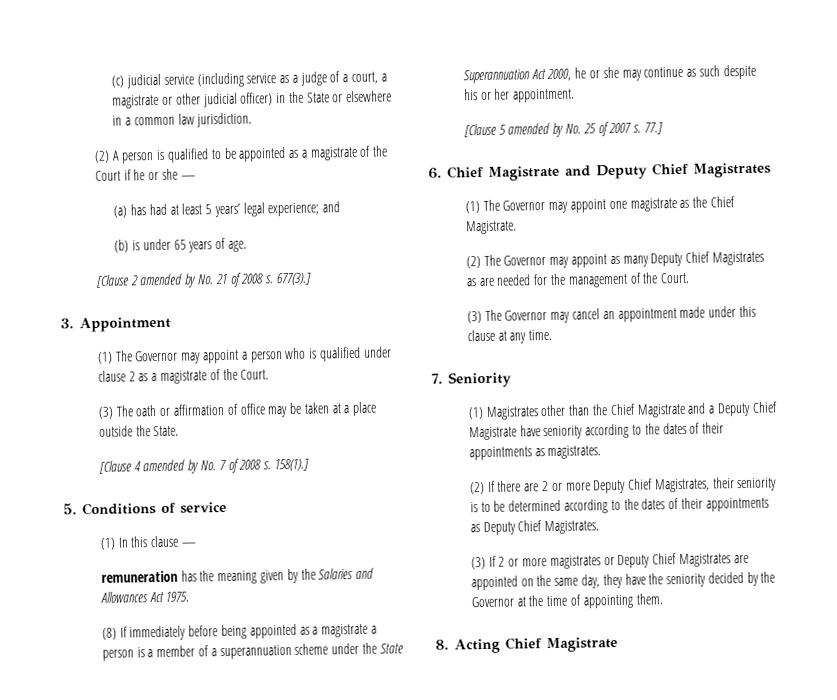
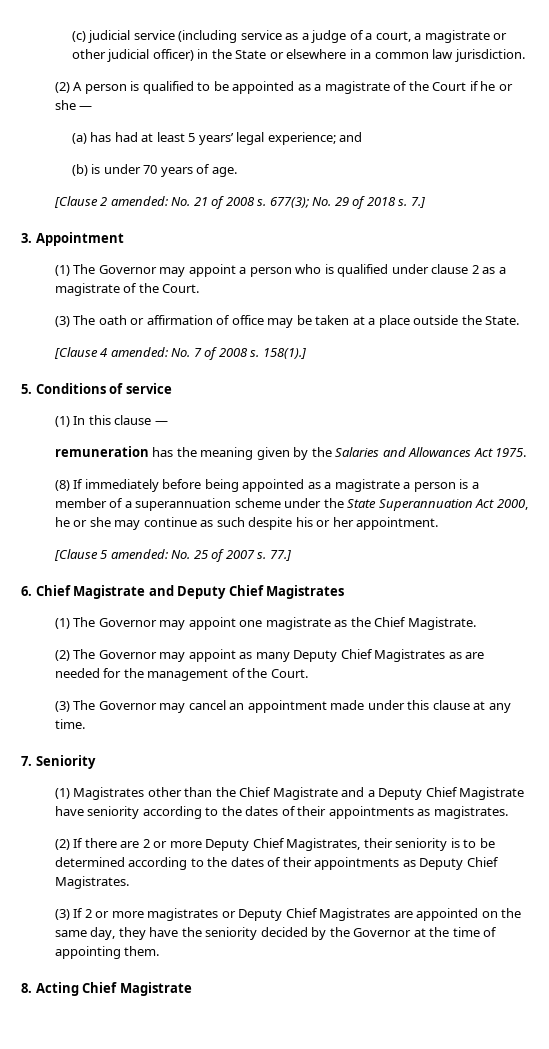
- (b) is under 65 years of age.
+ (b) is under 70 years of age.
- [Clause 2 amended by No. 21 of 2008 s.
+ [Clause 2 amended: No. 21 of 2008 s.
- 677(3).]
+ 677(3); No. 29 of 2018 s. 7.]
- [Clause 4 amended by No. 7 of 2008 s.
+ [Clause 4 amended: No. 7 of 2008 s.
- [Clause 5 amended by No. 25 of 2007 s.
+ [Clause 5 amended: No. 25 of 2007 s.

